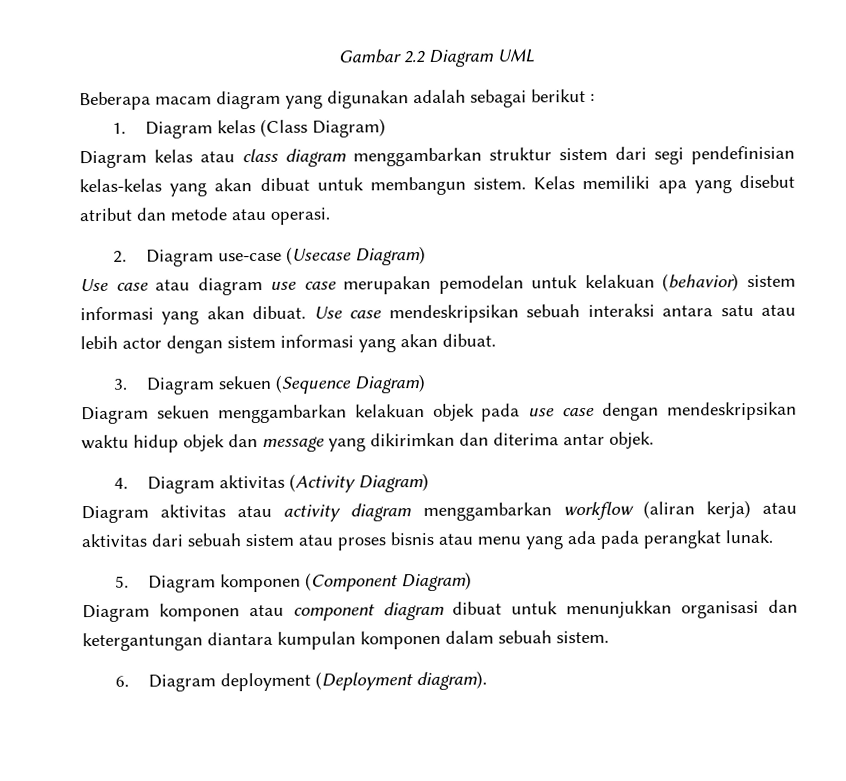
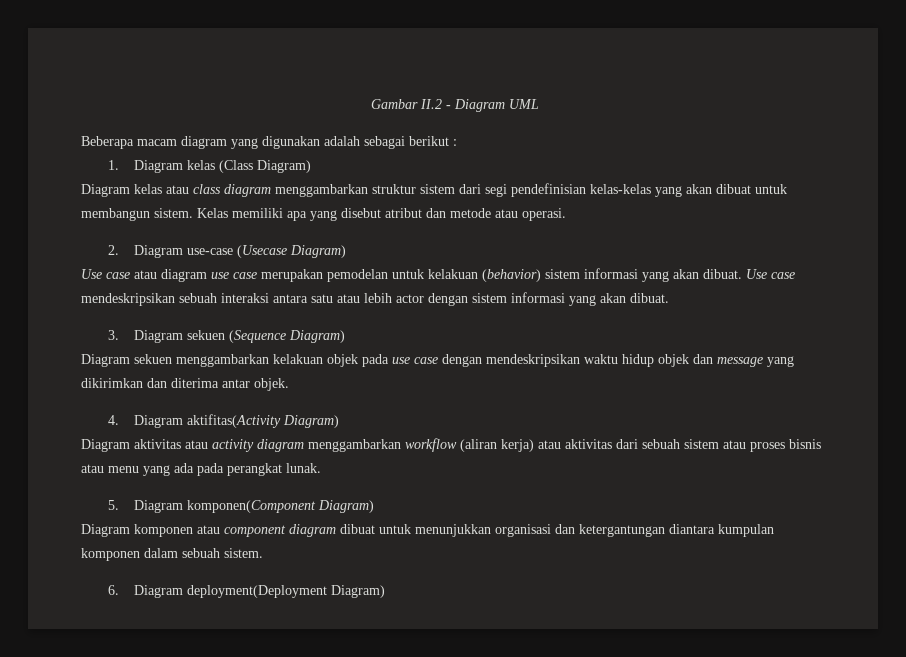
- Gambar 2.2 Diagram UML
+ Gambar II.2 - Diagram UML
- 4. Diagram aktivitas (Activity Diagram)
+ 4. Diagram aktifitas(Activity Diagram)
- 5. Diagram komponen (Component Diagram)
+ 5. Diagram komponen(Component Diagram)
- 6. Diagram deployment (Deployment diagram).
+ 6. Diagram deployment(Deployment Diagram)

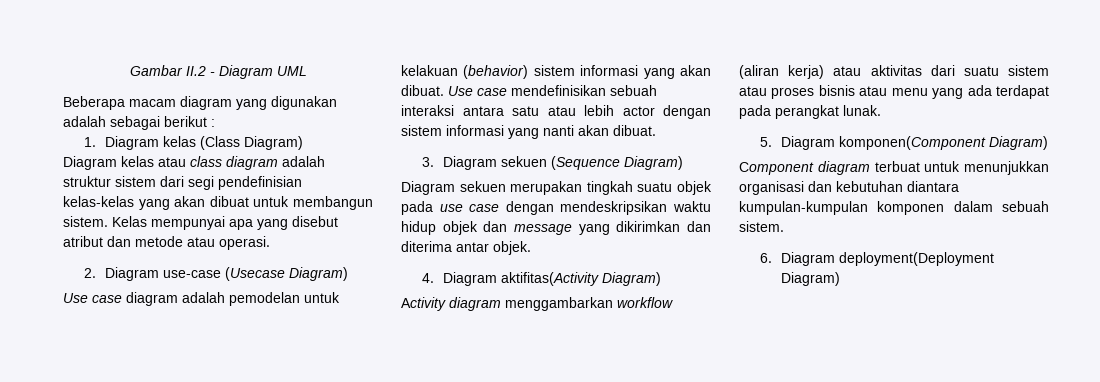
- Diagram kelas atau class diagram menggambarkan struktur sistem dari segi pendefinisian kelas-kelas yang akan dibuat untuk membangun sistem.
+ Diagram kelas atau class diagram adalah struktur sistem dari segi pendefinisian kelas-kelas yang akan dibuat untuk membangun sistem.
- Kelas memiliki apa yang disebut atribut dan metode atau operasi.
+ Kelas mempunyai apa yang disebut atribut dan metode atau operasi.
- Use case atau diagram use case merupakan pemodelan untuk kelakuan (behavior) sistem informasi yang akan dibuat.
+ Use case diagram adalah pemodelan untuk kelakuan (behavior) sistem informasi yang akan dibuat.
- Use case mendeskripsikan sebuah interaksi antara satu atau lebih actor dengan sistem informasi yang akan dibuat.
+ Use case mendefinisikan sebuah interaksi antara satu atau lebih actor dengan sistem informasi yang nanti akan dibuat.
- Diagram sekuen menggambarkan kelakuan objek pada use case dengan mendeskripsikan waktu hidup objek dan message yang dikirimkan dan diterima antar objek.
+ Diagram sekuen merupakan tingkah suatu objek pada use case dengan mendeskripsikan waktu hidup objek dan message yang dikirimkan dan diterima antar objek.
- Diagram aktivitas atau activity diagram menggambarkan workflow (aliran kerja) atau aktivitas dari sebuah sistem atau proses bisnis atau menu yang ada pada perangkat lunak.
+ Activity diagram menggambarkan workflow (aliran kerja) atau aktivitas dari suatu sistem atau proses bisnis atau menu yang ada terdapat pada perangkat lunak.
- Diagram komponen atau component diagram dibuat untuk menunjukkan organisasi dan ketergantungan diantara kumpulan komponen dalam sebuah sistem.
+ Component diagram terbuat untuk menunjukkan organisasi dan kebutuhan diantara kumpulan-kumpulan komponen dalam sebuah sistem.

